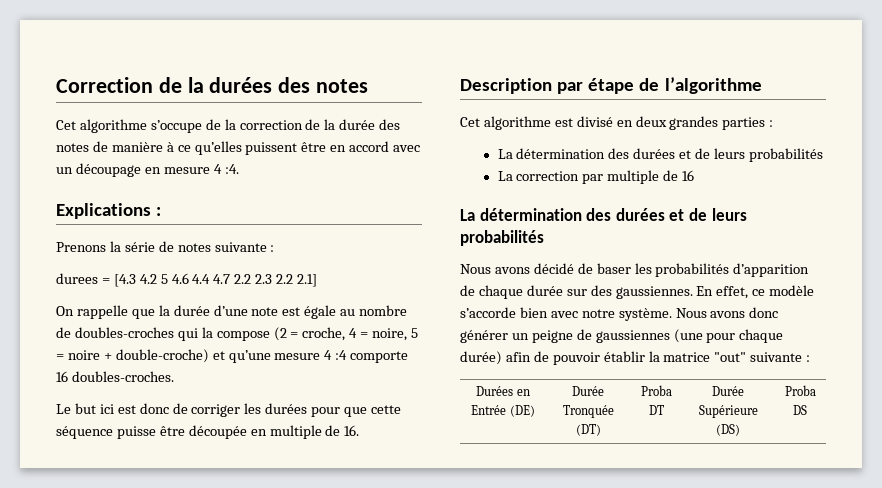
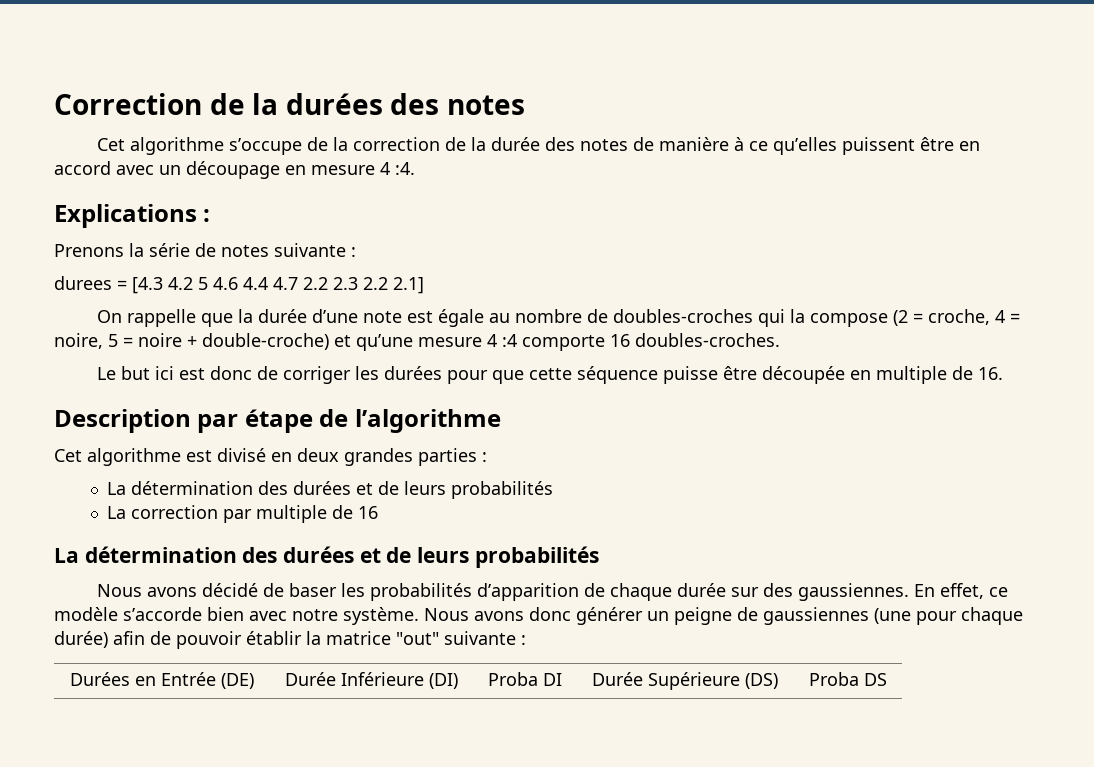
- Durées en Entrée (DE) | Durée Tronquée (DT) | Proba DT | Durée Supérieure (DS) | Proba DS
+ Durées en Entrée (DE) | Durée Inférieure (DI) | Proba DI | Durée Supérieure (DS) | Proba DS

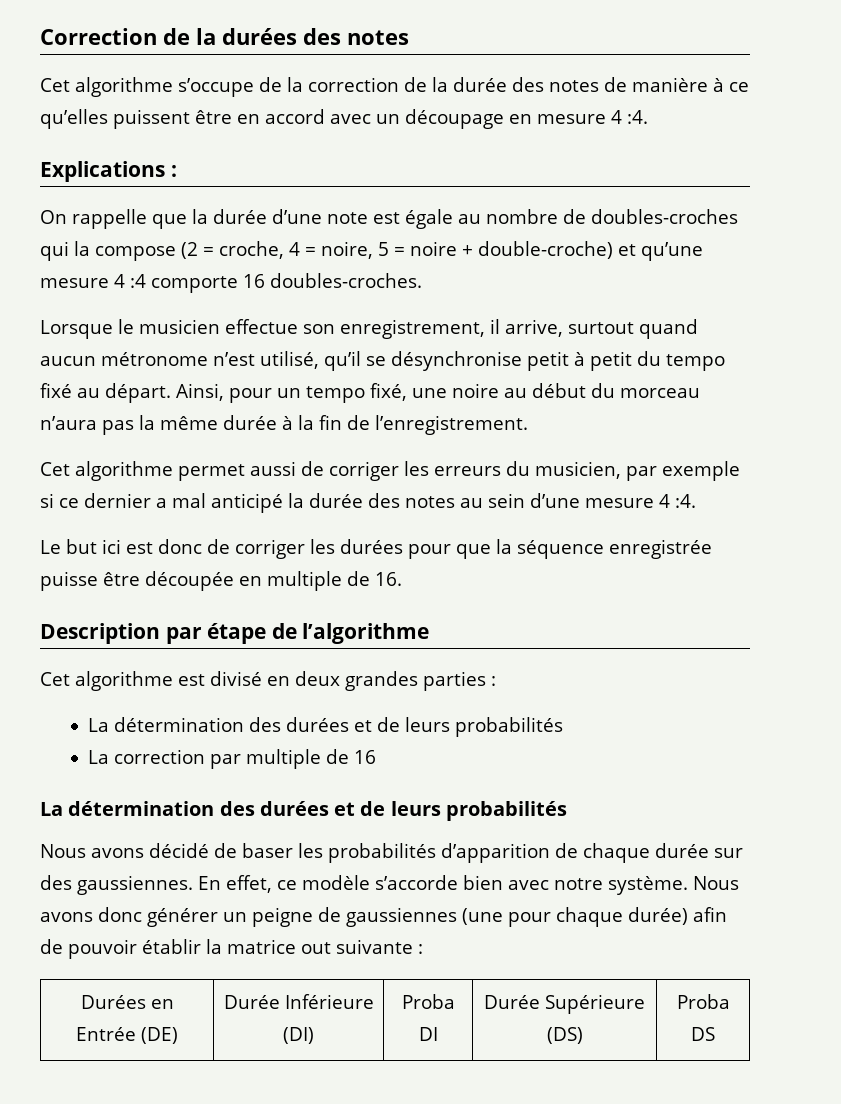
- Prenons la série de notes suivante :
- durees = [4.3 4.2 5 4.6 4.4 4.7 2.2 2.3 2.2 2.1]
+ Lorsque le musicien effectue son enregistrement, il arrive, surtout quand aucun métronome n’est utilisé, qu’il se désynchronise petit à petit du tempo fixé au départ. Ainsi, pour un tempo fixé, une noire au début du morceau n’aura pas la même durée à la fin de l’enregistrement.
+ Cet algorithme permet aussi de corriger les erreurs du musicien, par exemple si ce dernier a mal anticipé la durée des notes au sein d’une mesure 4 :4.
- Le but ici est donc de corriger les durées pour que cette séquence puisse être découpée en multiple de 16.
+ Le but ici est donc de corriger les durées pour que la séquence enregistrée puisse être découpée en multiple de 16.
- Nous avons donc générer un peigne de gaussiennes (une pour chaque durée) afin de pouvoir établir la matrice "out" suivante :
+ Nous avons donc générer un peigne de gaussiennes (une pour chaque durée) afin de pouvoir établir la matrice out suivante :

